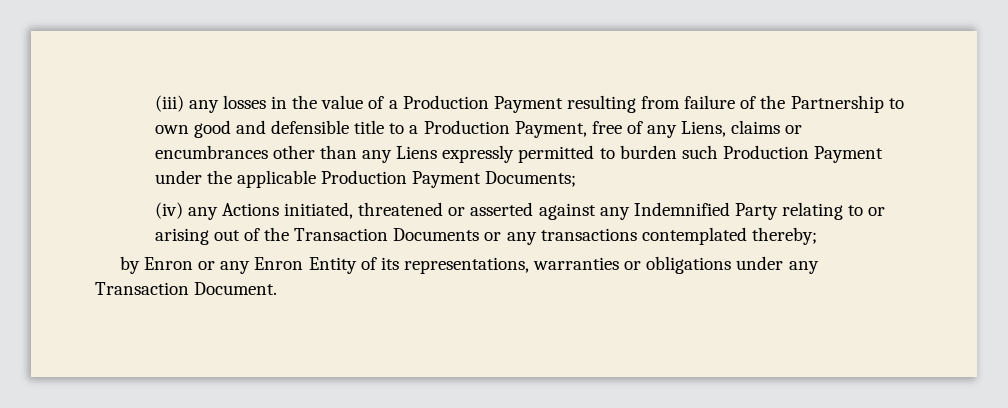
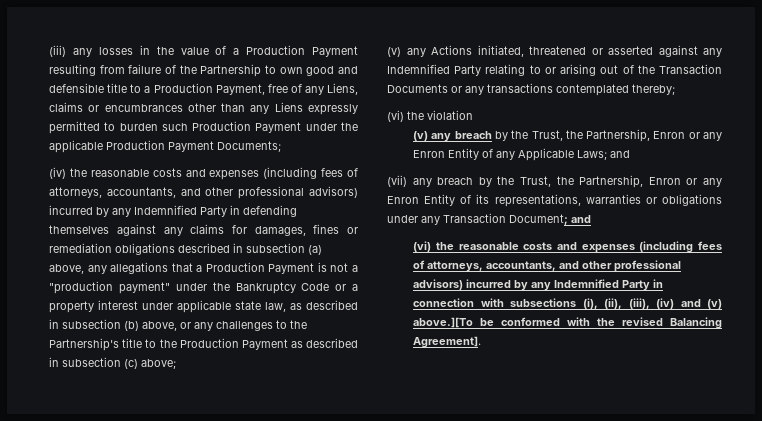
- (iv) any Actions initiated, threatened or asserted against any Indemnified Party relating to or arising out of the Transaction Documents or any transactions contemplated thereby;
+ (iv) the reasonable costs and expenses (including fees of attorneys, accountants, and other professional advisors) incurred by any Indemnified Party in defending themselves against any claims for damages, fines or remediation obligations described in subsection (a) above, any allegations that a Production Payment is not a "production payment" under the Bankruptcy Code or a property interest under applicable state law, as described in subsection (b) above, or any challenges to the Partnership's title to the Production Payment as described in subsection (c) above;
+ (v) any Actions initiated, threatened or asserted against any Indemnified Party relating to or arising out of the Transaction Documents or any transactions contemplated thereby;
- by Enron or any Enron Entity of its representations, warranties or obligations under any Transaction Document.
+ (vi) the violation
+ (v) any breach by the Trust, the Partnership, Enron or any Enron Entity of any Applicable Laws; and
+ (vii) any breach by the Trust, the Partnership, Enron or any Enron Entity of its representations, warranties or obligations under any Transaction Document; and
+ (vi) the reasonable costs and expenses (including fees of attorneys, accountants, and other professional advisors) incurred by any Indemnified Party in connection with subsections (i), (ii), (iii), (iv) and (v) above.][To be conformed with the revised Balancing Agreement].

